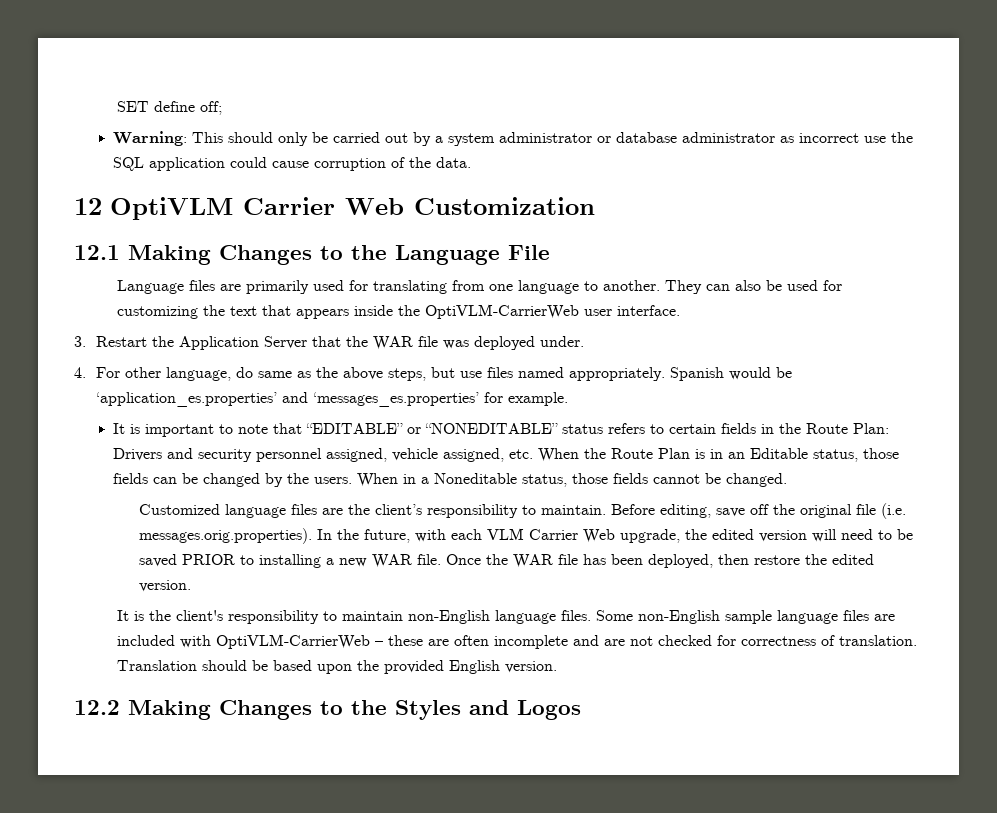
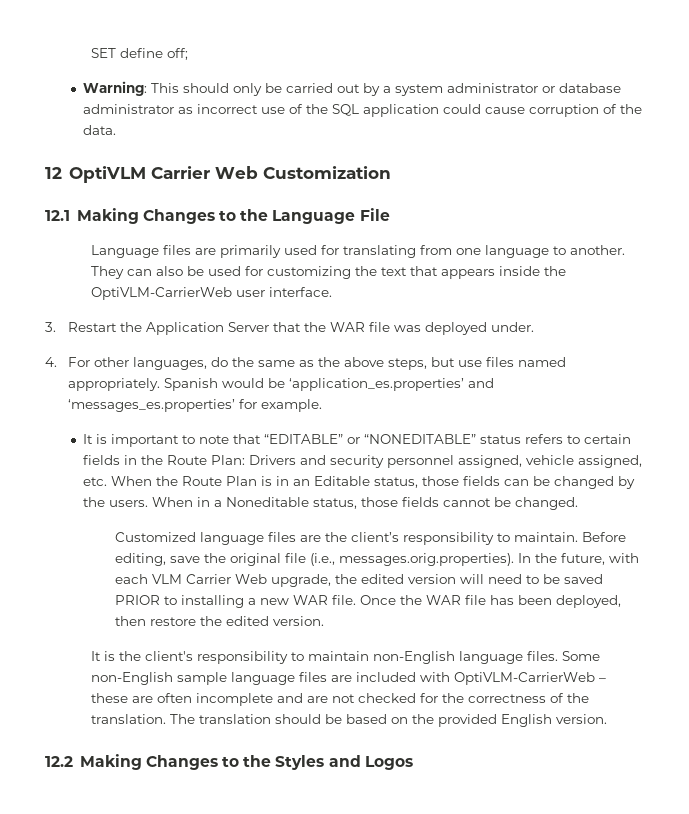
- Warning: This should only be carried out by a system administrator or database administrator as incorrect use the SQL application could cause corruption of the data.
+ Warning: This should only be carried out by a system administrator or database administrator as incorrect use of the SQL application could cause corruption of the data.
- 4. For other language, do same as the above steps, but use files named appropriately.
+ 4. For other languages, do the same as the above steps, but use files named appropriately.
- Before editing, save off the original file (i.e. messages.orig.properties). In the future, with each VLM Carrier Web upgrade, the edited version will need to be saved PRIOR to installing a new WAR file.
+ Before editing, save the original file (i.e., messages.orig.properties). In the future, with each VLM Carrier Web upgrade, the edited version will need to be saved PRIOR to installing a new WAR file.
- Some non-English sample language files are included with OptiVLM-CarrierWeb – these are often incomplete and are not checked for correctness of translation. Translation should be based upon the provided English version.
+ Some non-English sample language files are included with OptiVLM-CarrierWeb – these are often incomplete and are not checked for the correctness of the translation. The translation should be based on the provided English version.

